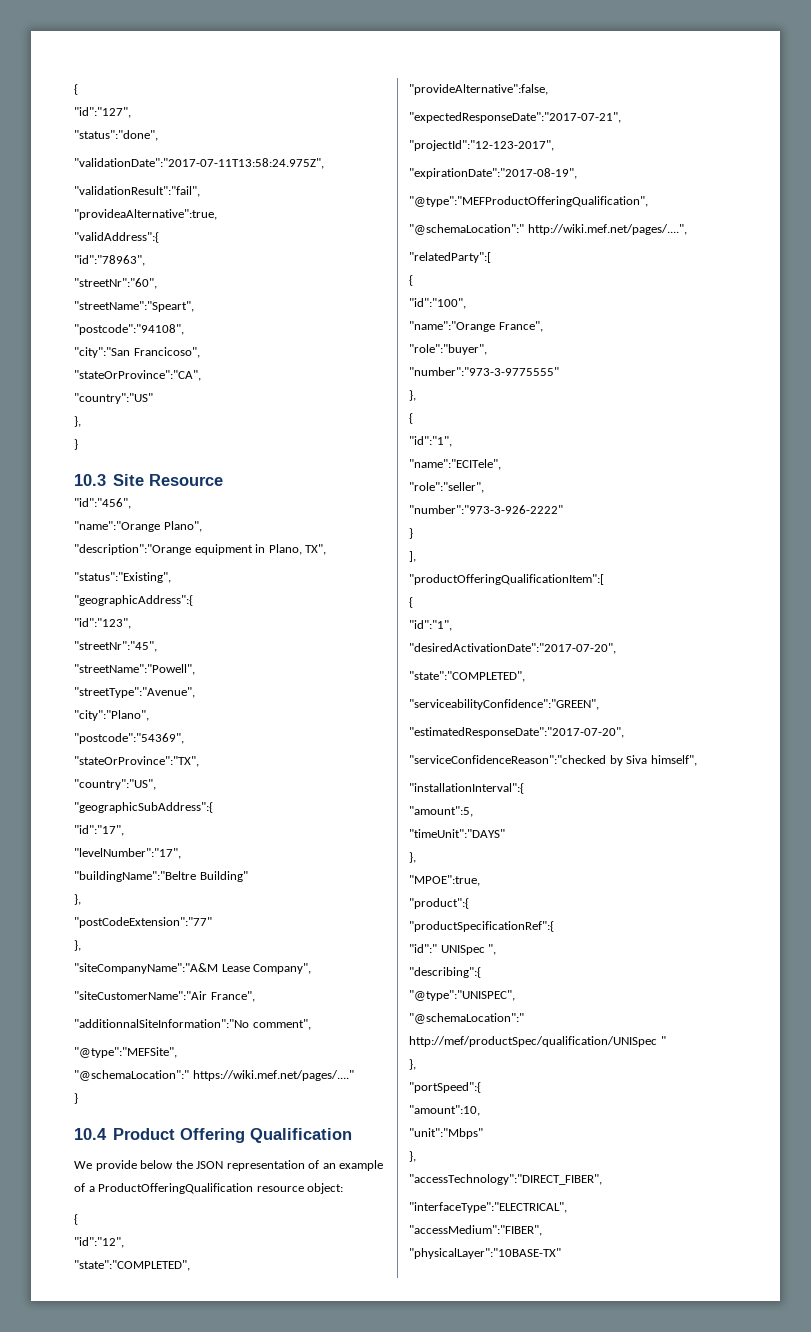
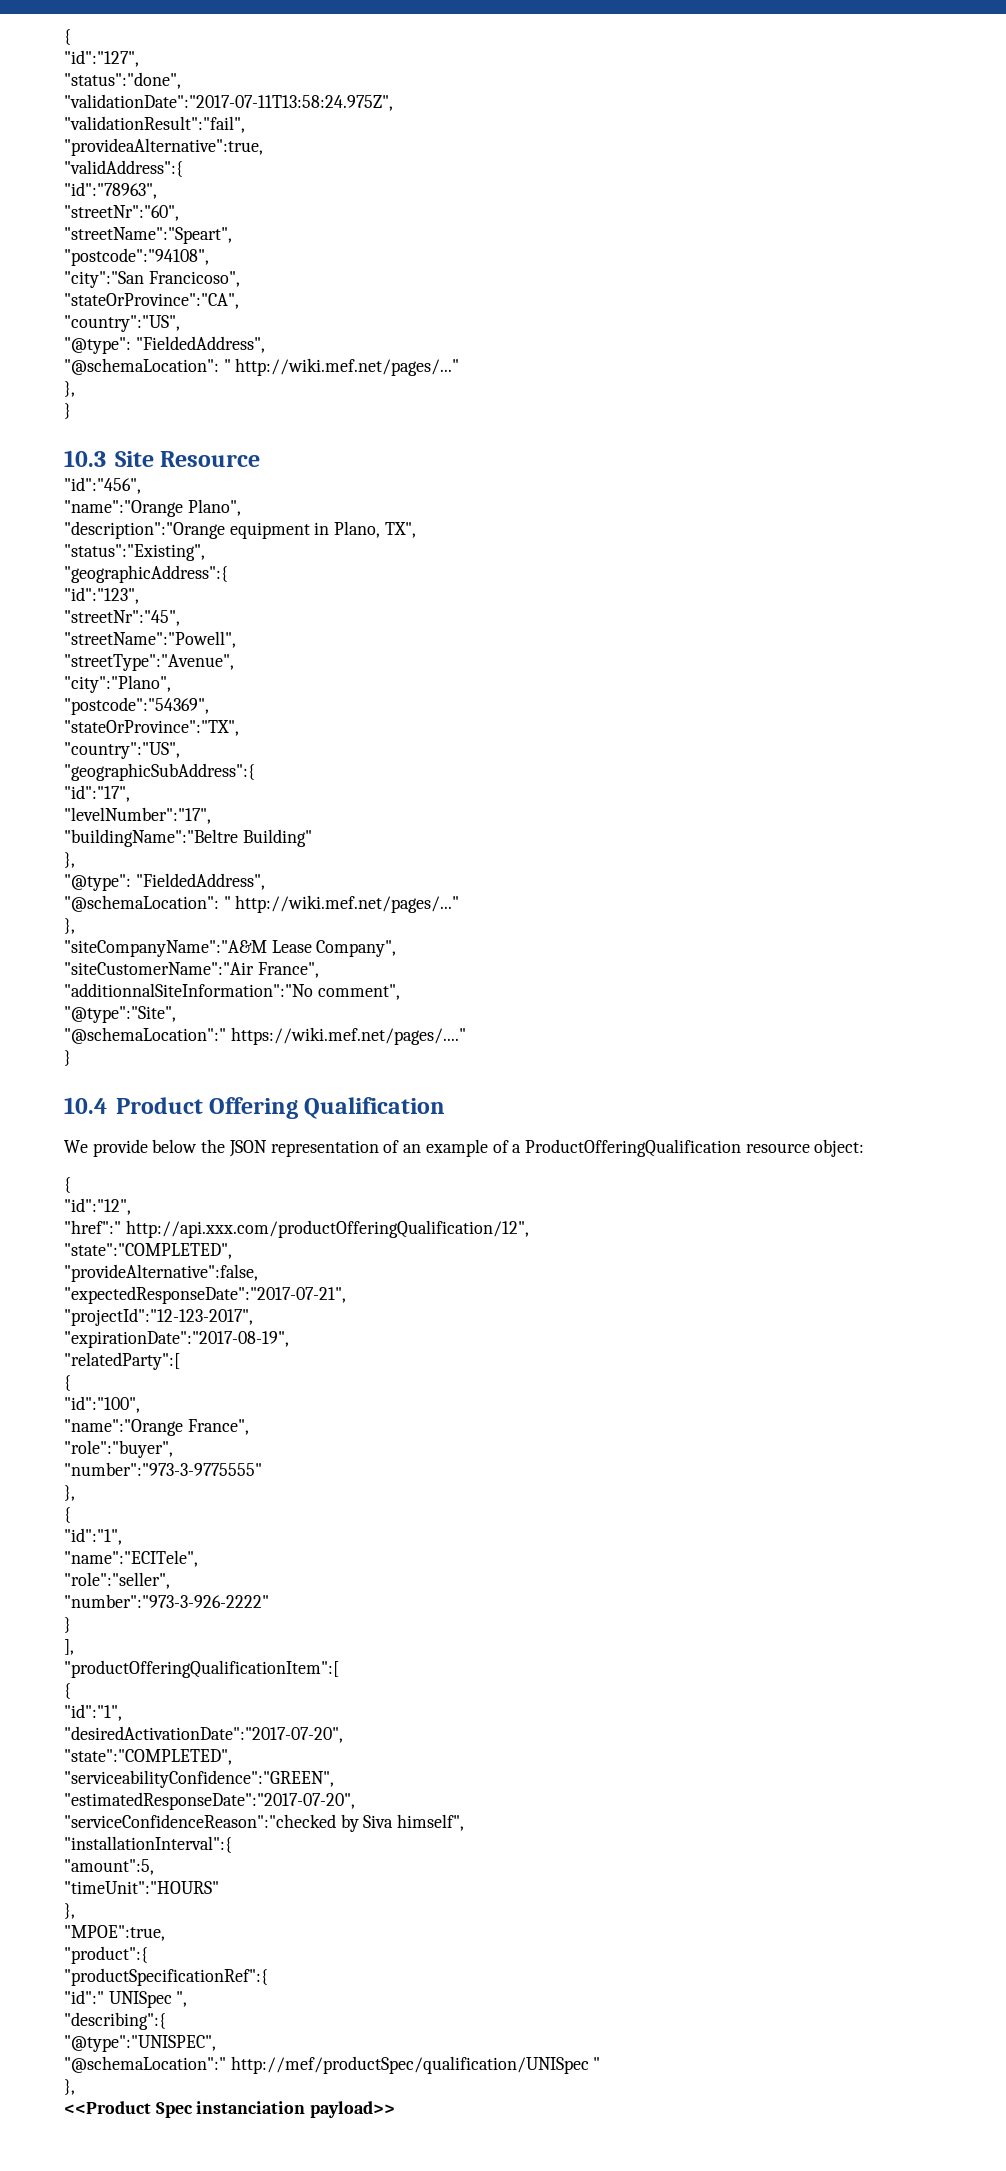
  "stateOrProvince":"CA",
- "country":"US"
+ "country":"US",
+ "@type": "FieldedAddress",
+ "@schemaLocation": " http://wiki.mef.net/pages/..."
  "buildingName":"Beltre Building"
  },
- "postCodeExtension":"77"
+ "@type": "FieldedAddress",
+ "@schemaLocation": " http://wiki.mef.net/pages/..."
- "@type":"MEFSite",
+ "@type":"Site",
+ "href":" http://api.xxx.com/productOfferingQualification/12",
- "@type":"MEFProductOfferingQualification",
- "@schemaLocation":" http://wiki.mef.net/pages/....",
- "timeUnit":"DAYS"
+ "timeUnit":"HOURS"
- "portSpeed":{
- "amount":10,
- "unit":"Mbps"
- },
- "accessTechnology":"DIRECT_FIBER",
- "interfaceType":"ELECTRICAL",
- "accessMedium":"FIBER",
- "physicalLayer":"10BASE-TX"
+ <<Product Spec instanciation payload>>

